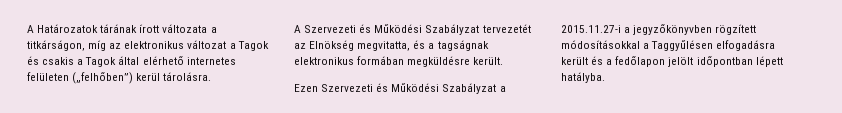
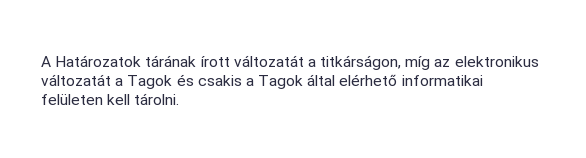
- A Határozatok tárának írott változata a titkárságon, míg az elektronikus változat a Tagok és csakis a Tagok által elérhető internetes felületen („felhőben”) kerül tárolásra.
- A Szervezeti és Működési Szabályzat tervezetét az Elnökség megvitatta, és a tagságnak elektronikus formában megküldésre került.
- Ezen Szervezeti és Működési Szabályzat a 2015.11.27-i a jegyzőkönyvben rögzített módosításokkal a Taggyűlésen elfogadásra került és a fedőlapon jelölt időpontban lépett hatályba.
+ A Határozatok tárának írott változatát a titkárságon, míg az elektronikus változatát a Tagok és csakis a Tagok által elérhető informatikai felületen kell tárolni.

